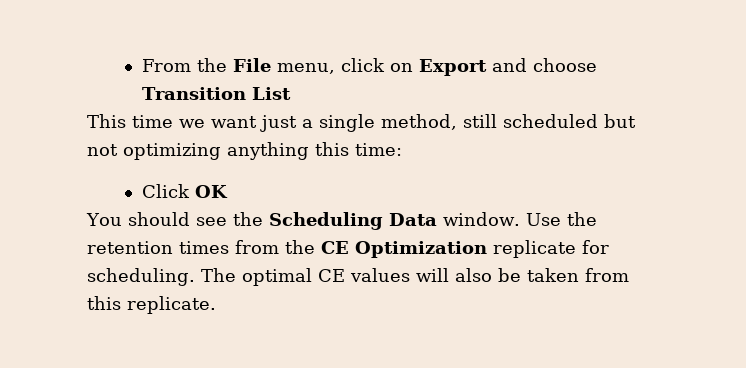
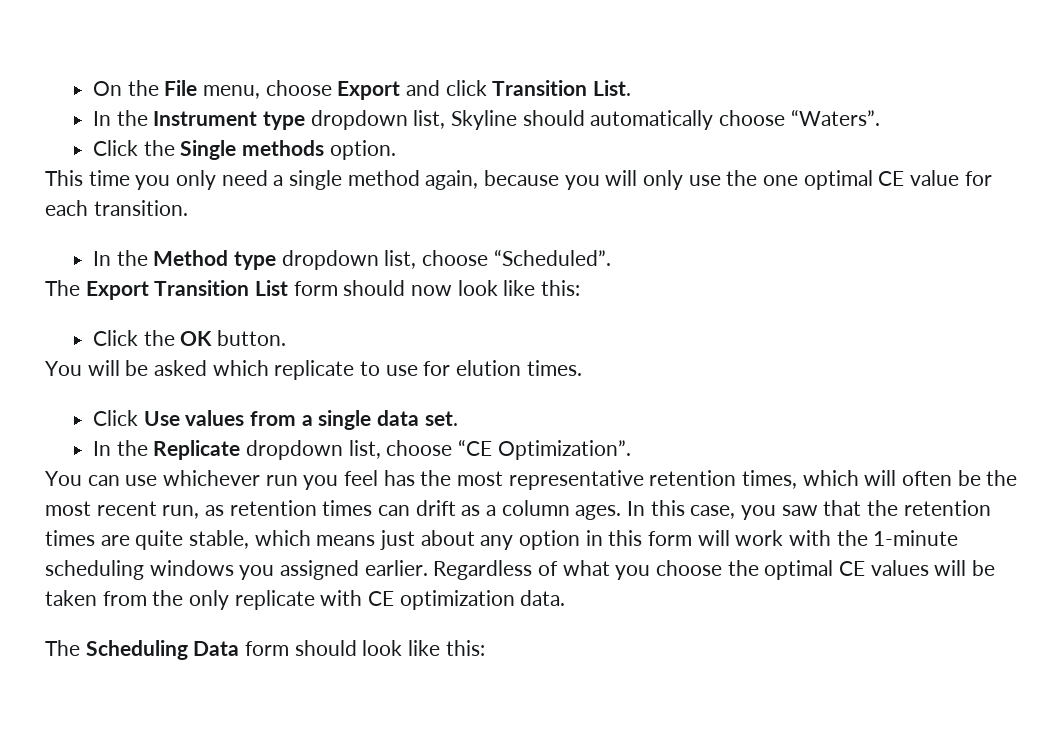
- From the File menu, click on Export and choose Transition List
- This time we want just a single method, still scheduled but not optimizing anything this time:
- Click OK
- You should see the Scheduling Data window. Use the retention times from the CE Optimization replicate for scheduling. The optimal CE values will also be taken from this replicate.
+ On the File menu, choose Export and click Transition List.
+ In the Instrument type dropdown list, Skyline should automatically choose “Waters”.
+ Click the Single methods option.
+ This time you only need a single method again, because you will only use the one optimal CE value for each transition.
+ In the Method type dropdown list, choose “Scheduled”.
+ The Export Transition List form should now look like this:
+ Click the OK button.
+ You will be asked which replicate to use for elution times.
+ Click Use values from a single data set.
+ In the Replicate dropdown list, choose “CE Optimization”.
+ You can use whichever run you feel has the most representative retention times, which will often be the most recent run, as retention times can drift as a column ages. In this case, you saw that the retention times are quite stable, which means just about any option in this form will work with the 1-minute scheduling windows you assigned earlier. Regardless of what you choose the optimal CE values will be taken from the only replicate with CE optimization data.
+ The Scheduling Data form should look like this:

